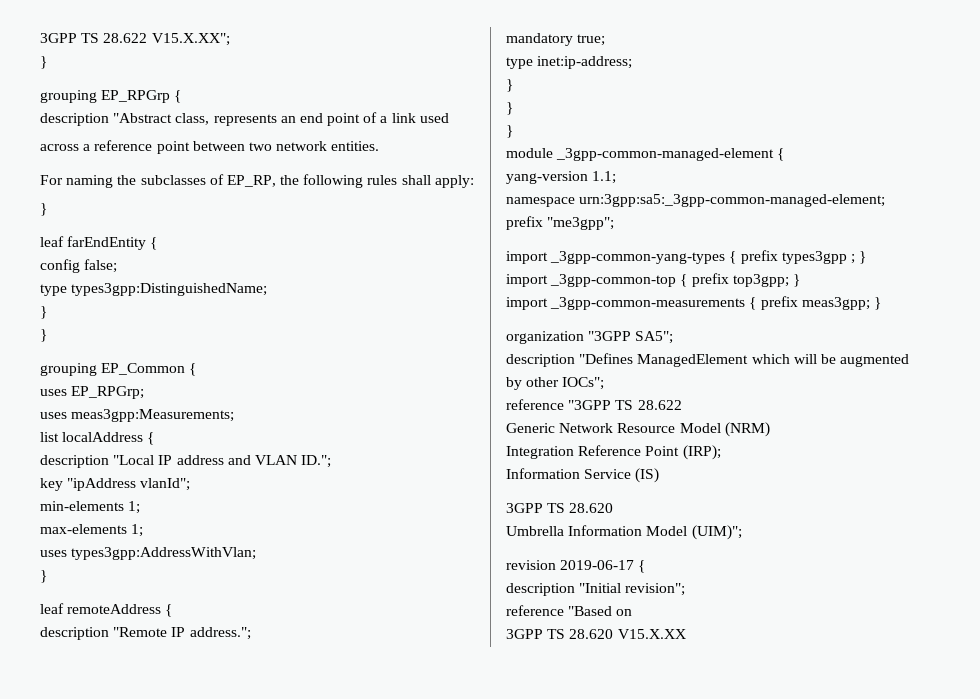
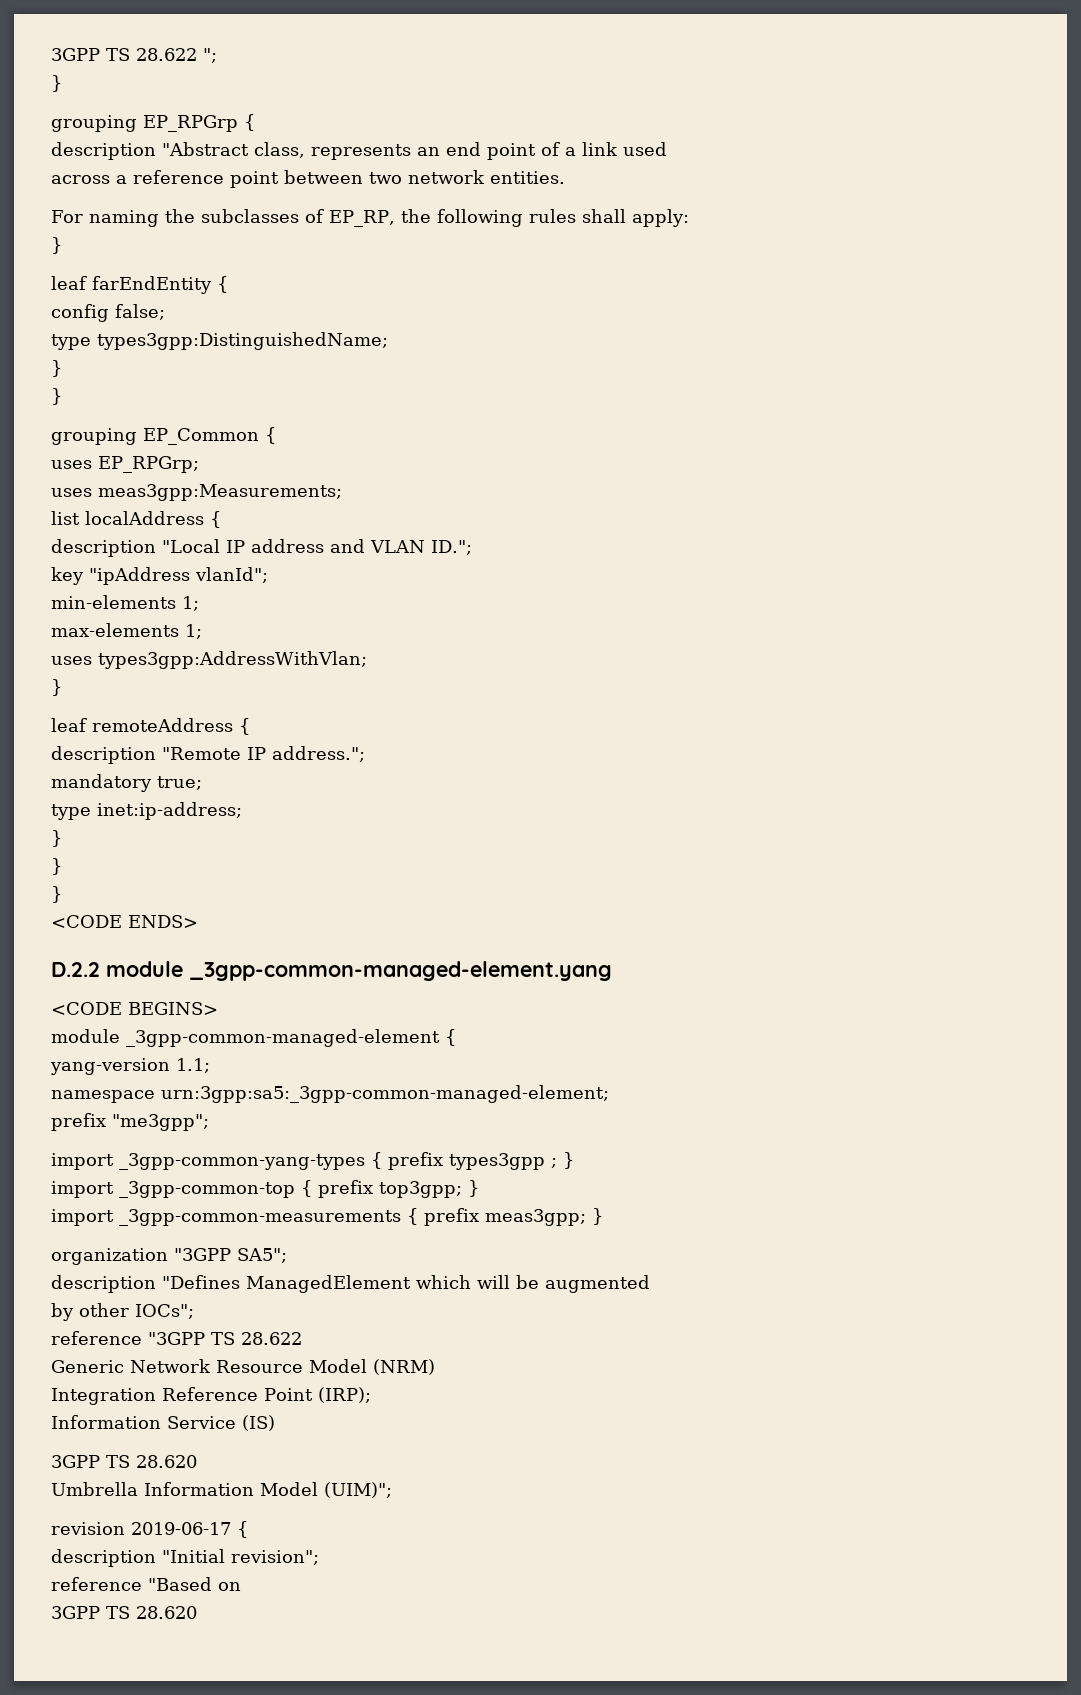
- 3GPP TS 28.622 V15.X.XX";
+ 3GPP TS 28.622 ";
+ <CODE ENDS>
+ D.2.2 module _3gpp-common-managed-element.yang
+ <CODE BEGINS>
  reference "Based on
- 3GPP TS 28.620 V15.X.XX
+ 3GPP TS 28.620

